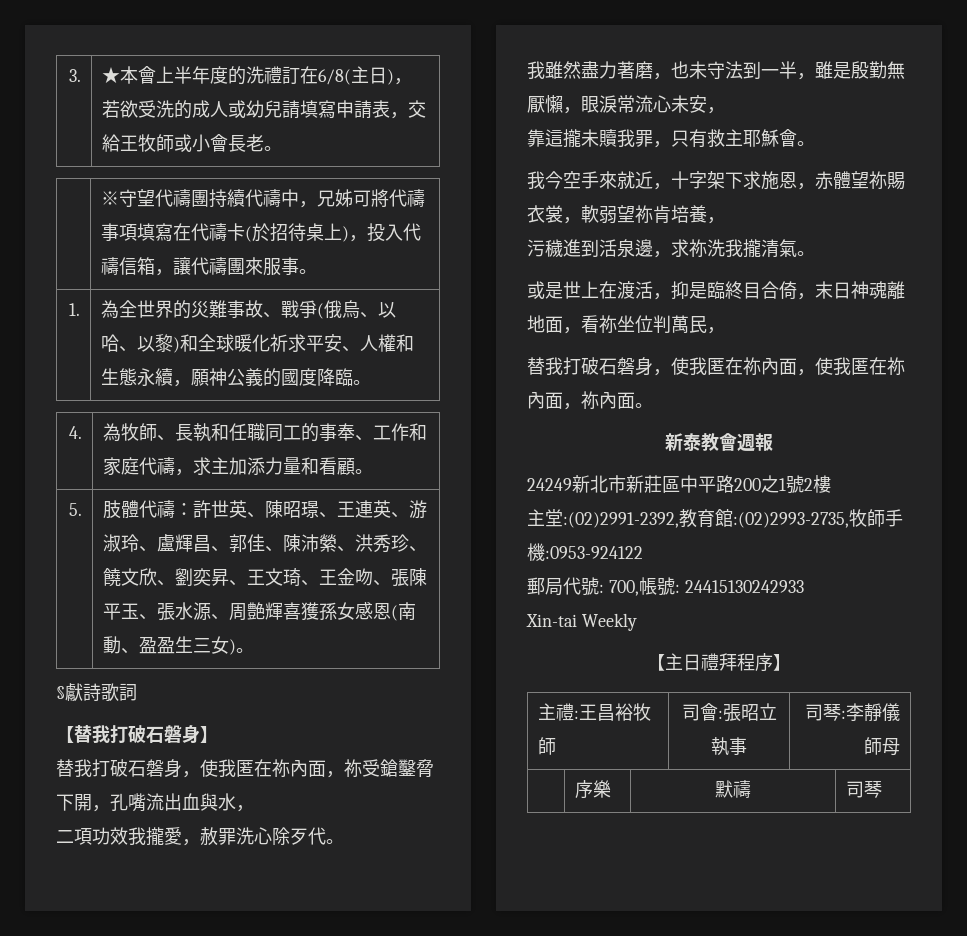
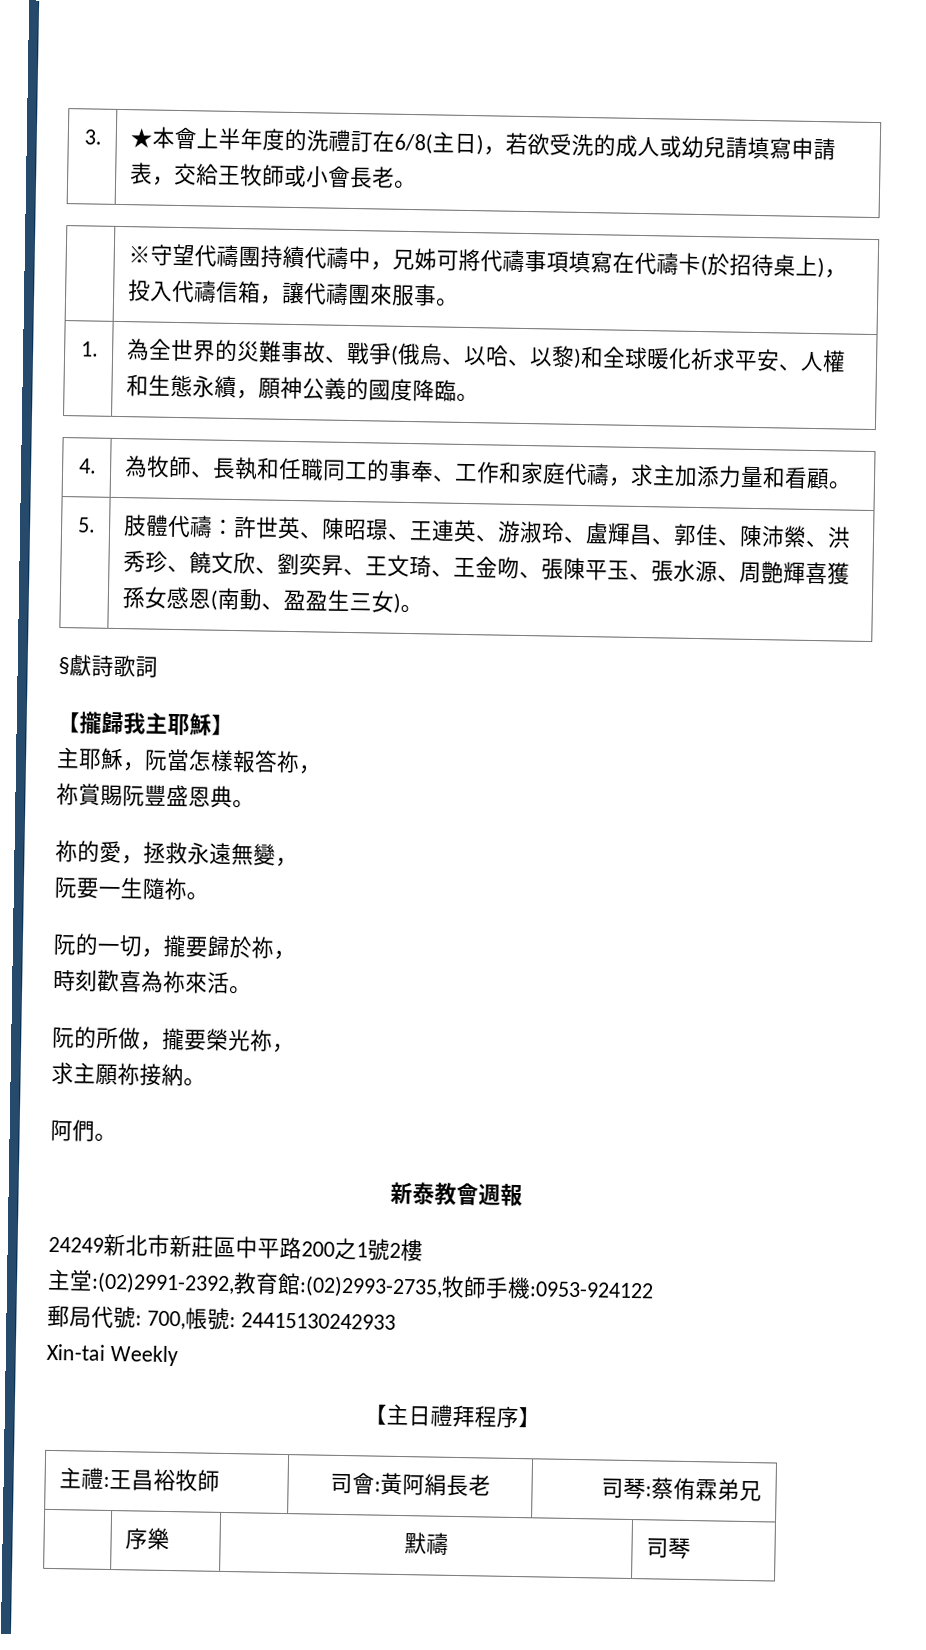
- 【替我打破石磐身】
- 替我打破石磐身，使我匿在祢內面，祢受鎗鑿脅下開，孔嘴流出血與水，
- 二項功效我攏愛，赦罪洗心除歹代。
- 我雖然盡力著磨，也未守法到一半，雖是殷勤無厭懶，眼淚常流心未安，
- 靠這攏未贖我罪，只有救主耶穌會。
- 我今空手來就近，十字架下求施恩，赤體望祢賜衣裳，軟弱望祢肯培養，
- 污穢進到活泉邊，求祢洗我攏清氣。
- 或是世上在渡活，抑是臨終目合倚，末日神魂離地面，看祢坐位判萬民，
- 替我打破石磐身，使我匿在祢內面，使我匿在祢內面，祢內面。
+ 【攏歸我主耶穌】
+ 主耶穌，阮當怎樣報答祢，
+ 祢賞賜阮豐盛恩典。
+ 祢的愛，拯救永遠無變，
+ 阮要一生隨祢。
+ 阮的一切，攏要歸於祢，
+ 時刻歡喜為祢來活。
+ 阮的所做，攏要榮光祢，
+ 求主願祢接納。
+ 阿們。
- 主禮:王昌裕牧師 | 司會:張昭立執事 | 司琴:李靜儀師母
+ 主禮:王昌裕牧師 | 司會:黃阿絹長老 | 司琴:蔡侑霖弟兄

